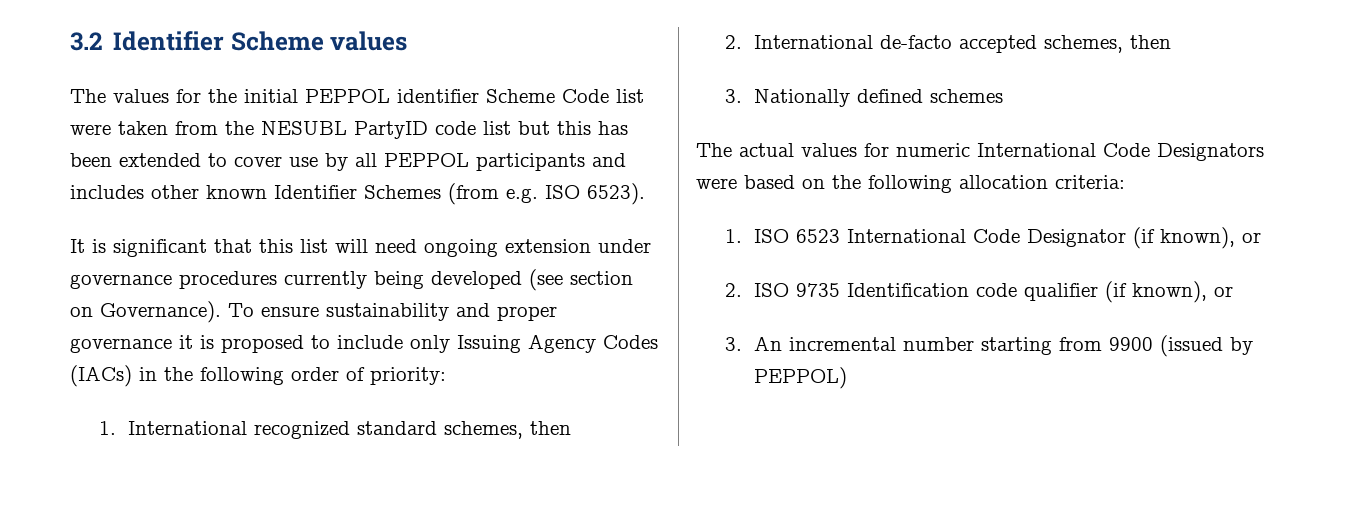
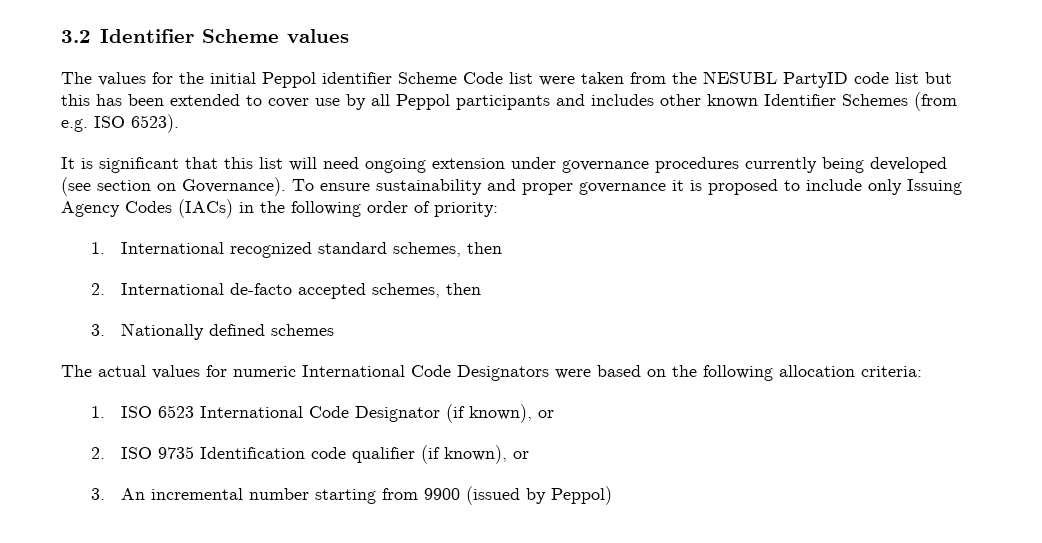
- The values for the initial PEPPOL identifier Scheme Code list were taken from the NESUBL PartyID code list but this has been extended to cover use by all PEPPOL participants and includes other known Identifier Schemes (from e.g. ISO 6523).
+ The values for the initial Peppol identifier Scheme Code list were taken from the NESUBL PartyID code list but this has been extended to cover use by all Peppol participants and includes other known Identifier Schemes (from e.g. ISO 6523).
- 3. An incremental number starting from 9900 (issued by PEPPOL)
+ 3. An incremental number starting from 9900 (issued by Peppol)

